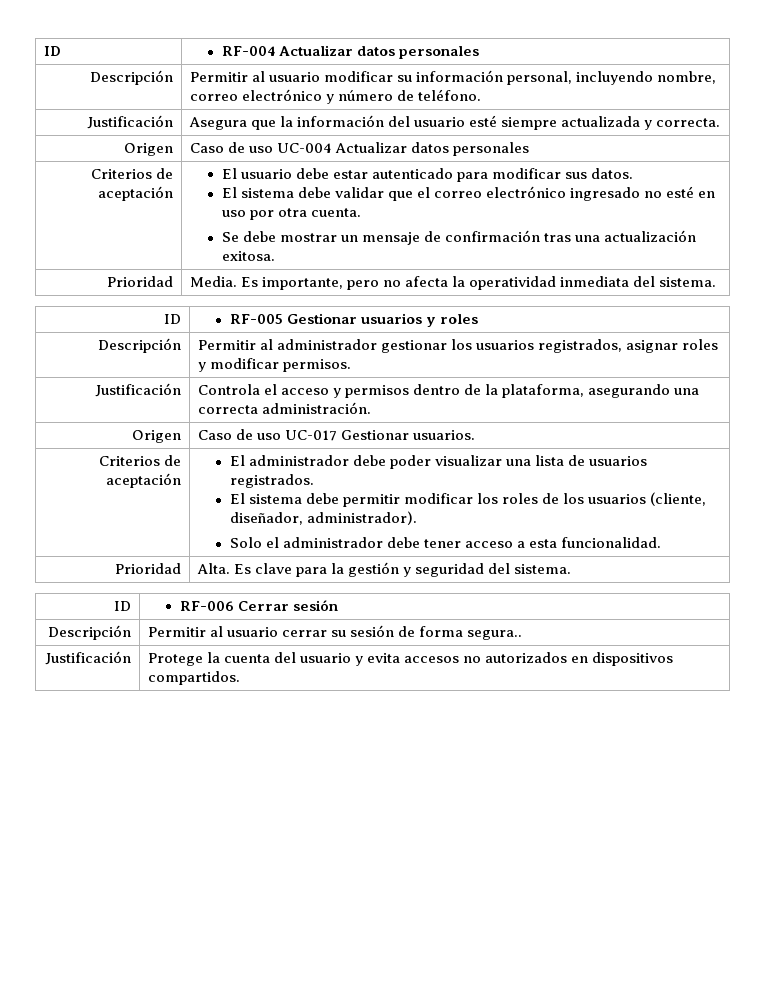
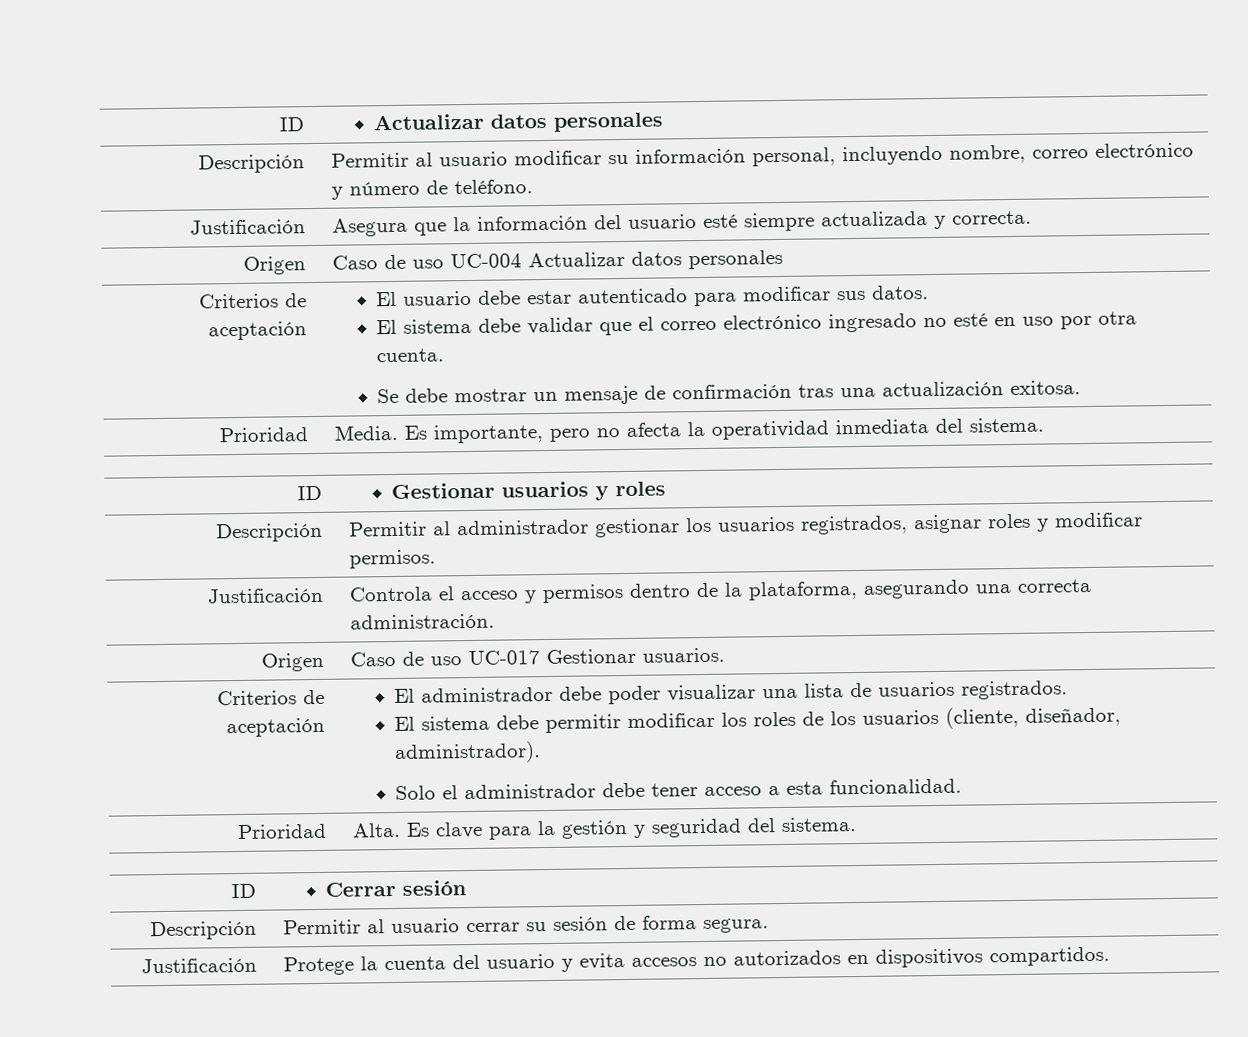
- ID | RF-004 Actualizar datos personales
+ ID | Actualizar datos personales
- ID | RF-005 Gestionar usuarios y roles
+ ID | Gestionar usuarios y roles
- ID | RF-006 Cerrar sesión
+ ID | Cerrar sesión
- Descripción | Permitir al usuario cerrar su sesión de forma segura..
+ Descripción | Permitir al usuario cerrar su sesión de forma segura.

